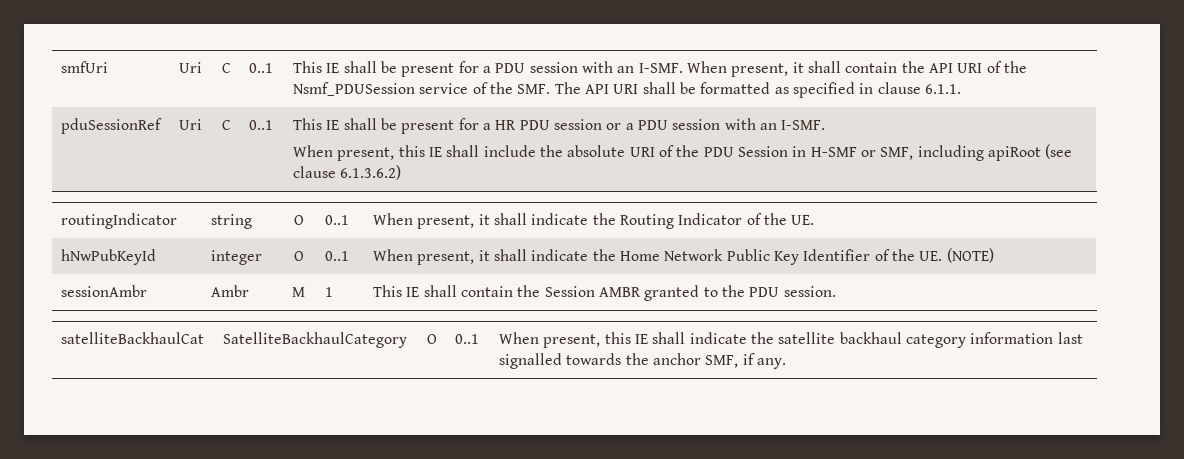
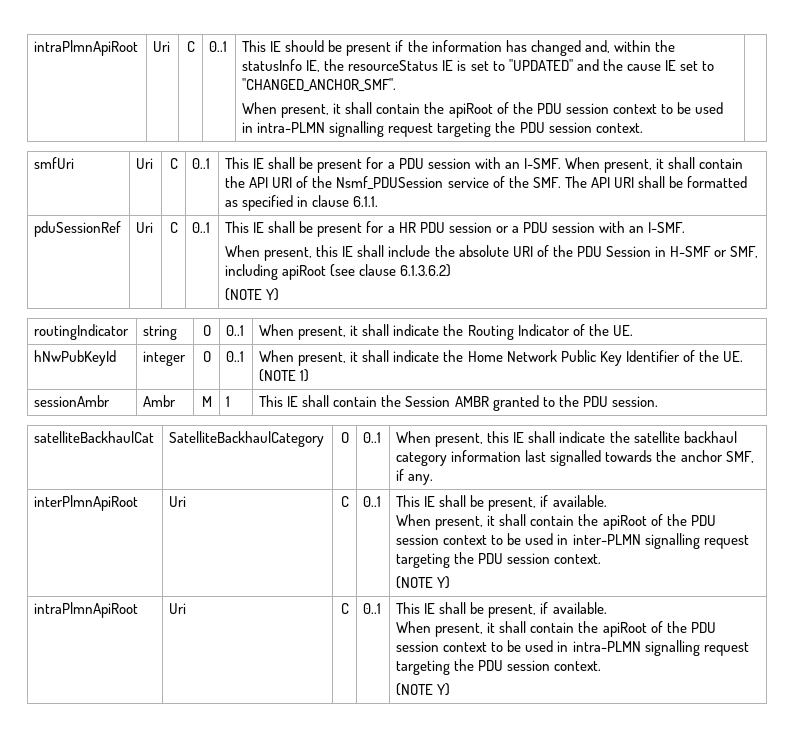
+ intraPlmnApiRoot | Uri | C | 0..1 | This IE should be present if the information has changed and, within the statusInfo IE, the resourceStatus IE is set to "UPDATED" and the cause IE set to "CHANGED_ANCHOR_SMF".
+ When present, it shall contain the apiRoot of the PDU session context to be used in intra-PLMN signalling request targeting the PDU session context.
  When present, this IE shall include the absolute URI of the PDU Session in H-SMF or SMF, including apiRoot (see clause 6.1.3.6.2)
+ (NOTE Y)
- hNwPubKeyId | integer | O | 0..1 | When present, it shall indicate the Home Network Public Key Identifier of the UE. (NOTE)
+ hNwPubKeyId | integer | O | 0..1 | When present, it shall indicate the Home Network Public Key Identifier of the UE. (NOTE 1)
+ interPlmnApiRoot | Uri | C | 0..1 | This IE shall be present, if available.
+ When present, it shall contain the apiRoot of the PDU session context to be used in inter-PLMN signalling request targeting the PDU session context.
+ (NOTE Y)
+ intraPlmnApiRoot | Uri | C | 0..1 | This IE shall be present, if available.
+ When present, it shall contain the apiRoot of the PDU session context to be used in intra-PLMN signalling request targeting the PDU session context.
+ (NOTE Y)

